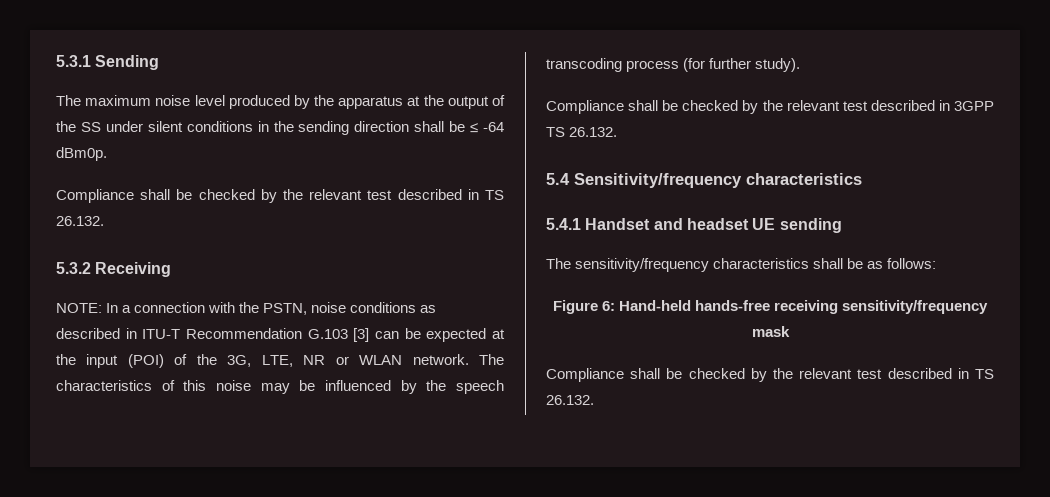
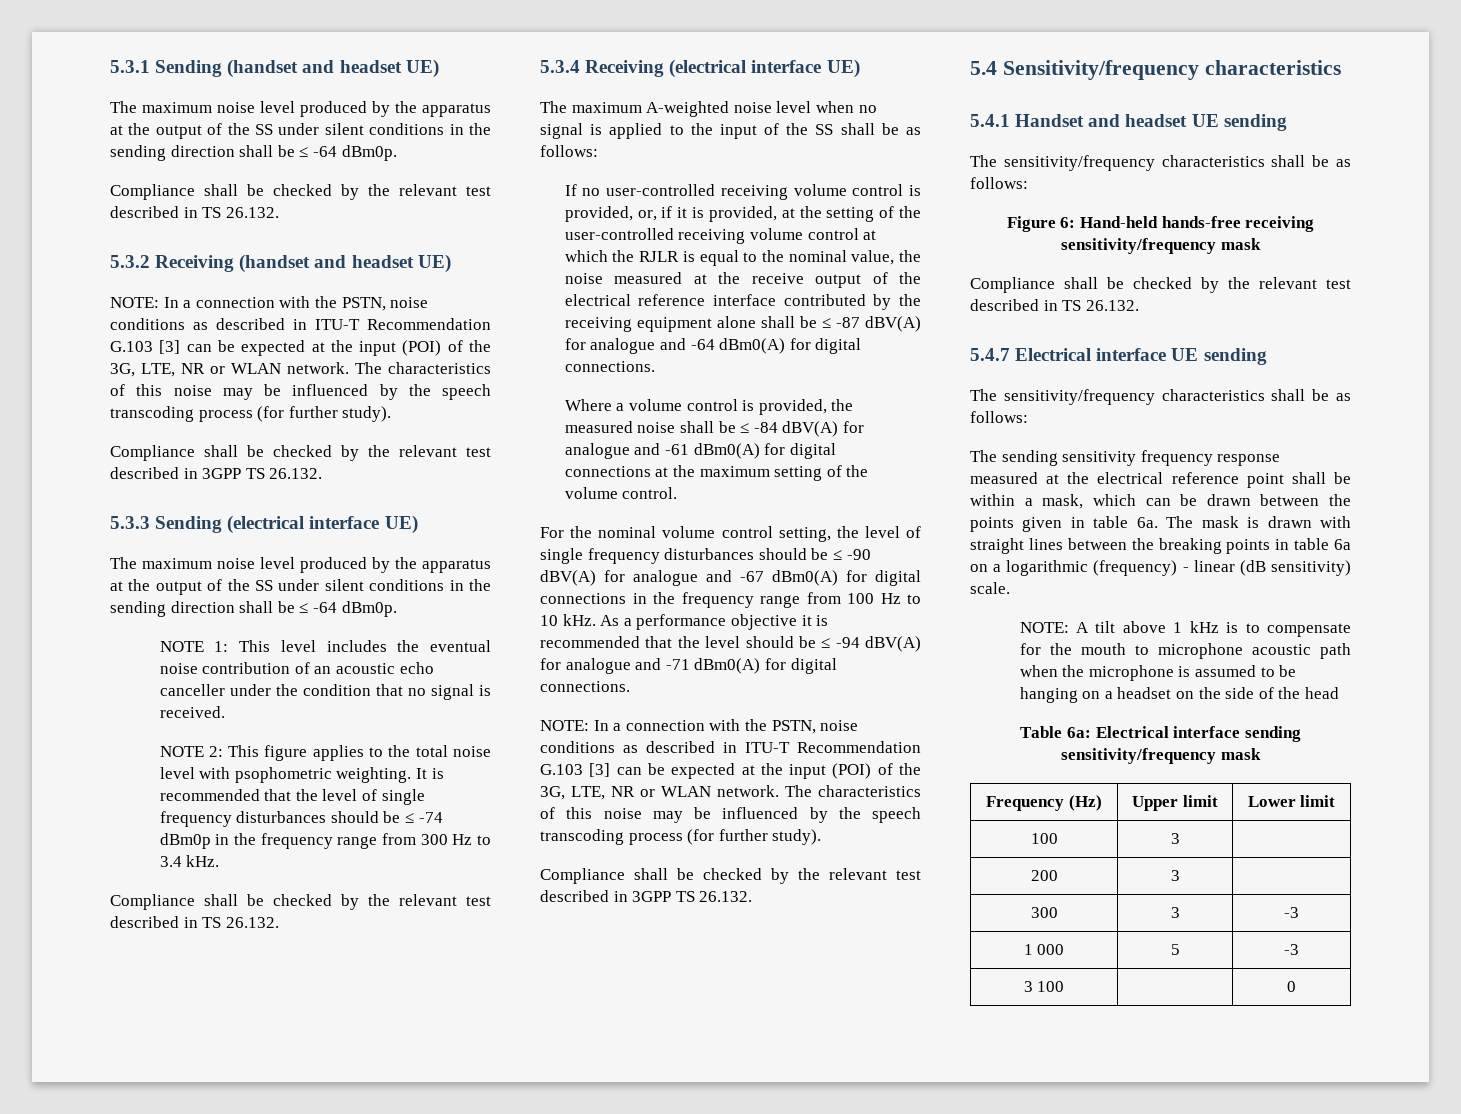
- 5.3.1 Sending
+ 5.3.1 Sending (handset and headset UE)
- 5.3.2 Receiving
+ 5.3.2 Receiving (handset and headset UE)
+ NOTE: In a connection with the PSTN, noise conditions as described in ITU-T Recommendation G.103 [3] can be expected at the input (POI) of the 3G, LTE, NR or WLAN network. The characteristics of this noise may be influenced by the speech transcoding process (for further study).
+ Compliance shall be checked by the relevant test described in 3GPP TS 26.132.
+ 5.3.3 Sending (electrical interface UE)
+ The maximum noise level produced by the apparatus at the output of the SS under silent conditions in the sending direction shall be ≤ -64 dBm0p.
+ NOTE 1: This level includes the eventual noise contribution of an acoustic echo canceller under the condition that no signal is received.
+ NOTE 2: This figure applies to the total noise level with psophometric weighting. It is recommended that the level of single frequency disturbances should be ≤ -74 dBm0p in the frequency range from 300 Hz to 3.4 kHz.
+ Compliance shall be checked by the relevant test described in TS 26.132.
+ 5.3.4 Receiving (electrical interface UE)
+ The maximum A-weighted noise level when no signal is applied to the input of the SS shall be as follows:
+ If no user-controlled receiving volume control is provided, or, if it is provided, at the setting of the user-controlled receiving volume control at which the RJLR is equal to the nominal value, the noise measured at the receive output of the electrical reference interface contributed by the receiving equipment alone shall be ≤ -87 dBV(A) for analogue and -64 dBm0(A) for digital connections.
+ Where a volume control is provided, the measured noise shall be ≤ -84 dBV(A) for analogue and -61 dBm0(A) for digital connections at the maximum setting of the volume control.
+ For the nominal volume control setting, the level of single frequency disturbances should be ≤ -90 dBV(A) for analogue and -67 dBm0(A) for digital connections in the frequency range from 100 Hz to 10 kHz. As a performance objective it is recommended that the level should be ≤ -94 dBV(A) for analogue and -71 dBm0(A) for digital connections.
+ 5.4.7 Electrical interface UE sending
+ The sensitivity/frequency characteristics shall be as follows:
+ The sending sensitivity frequency response measured at the electrical reference point shall be within a mask, which can be drawn between the points given in table 6a. The mask is drawn with straight lines between the breaking points in table 6a on a logarithmic (frequency) - linear (dB sensitivity) scale.
+ NOTE: A tilt above 1 kHz is to compensate for the mouth to microphone acoustic path when the microphone is assumed to be hanging on a headset on the side of the head
+ Table 6a: Electrical interface sending sensitivity/frequency mask
+ Frequency (Hz) | Upper limit | Lower limit
+ 100 | 3 |
+ 200 | 3 |
+ 300 | 3 | -3
+ 1 000 | 5 | -3
+ 3 100 | | 0

